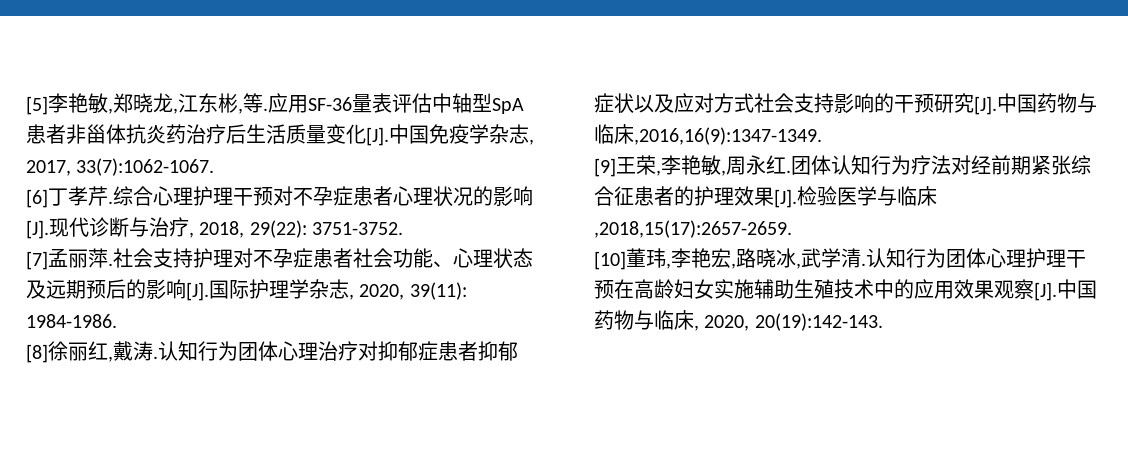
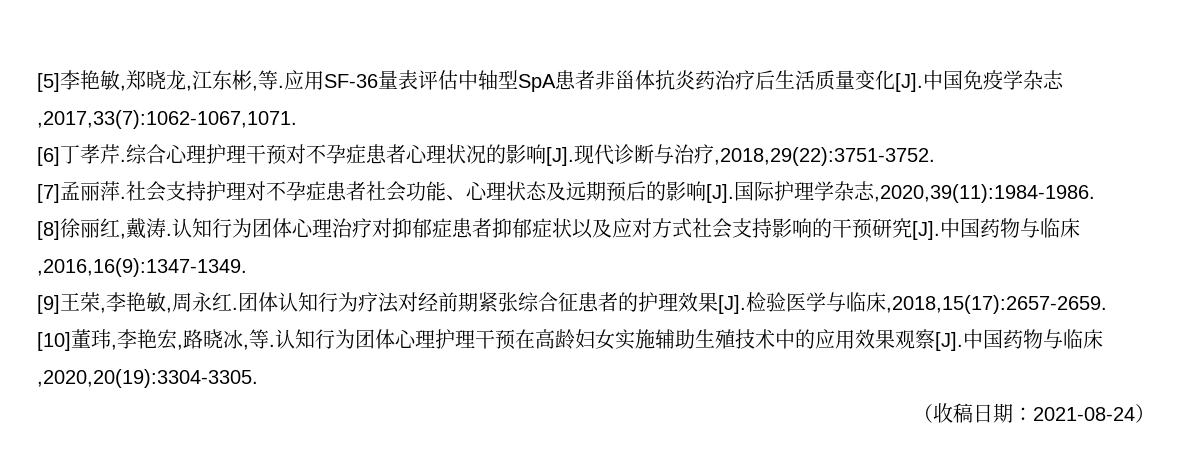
- 应用SF-36量表评估中轴型SpA患者非甾体抗炎药治疗后生活质量变化[J].中国免疫学杂志, 2017, 33(7):1062-1067.
+ 应用SF-36量表评估中轴型SpA患者非甾体抗炎药治疗后生活质量变化[J].中国免疫学杂志,2017,33(7):1062-1067,1071.
- 综合心理护理干预对不孕症患者心理状况的影响[J].现代诊断与治疗, 2018, 29(22): 3751-3752.
+ 综合心理护理干预对不孕症患者心理状况的影响[J].现代诊断与治疗,2018,29(22):3751-3752.
- 社会支持护理对不孕症患者社会功能、心理状态及远期预后的影响[J].国际护理学杂志, 2020, 39(11): 1984-1986.
+ 社会支持护理对不孕症患者社会功能、心理状态及远期预后的影响[J].国际护理学杂志,2020,39(11):1984-1986.
- [10]董玮,李艳宏,路晓冰,武学清.
+ [10]董玮,李艳宏,路晓冰,等.
- 认知行为团体心理护理干预在高龄妇女实施辅助生殖技术中的应用效果观察[J].中国药物与临床, 2020, 20(19):142-143.
+ 认知行为团体心理护理干预在高龄妇女实施辅助生殖技术中的应用效果观察[J].中国药物与临床,2020,20(19):3304-3305.
+ （收稿日期：2021-08-24）

